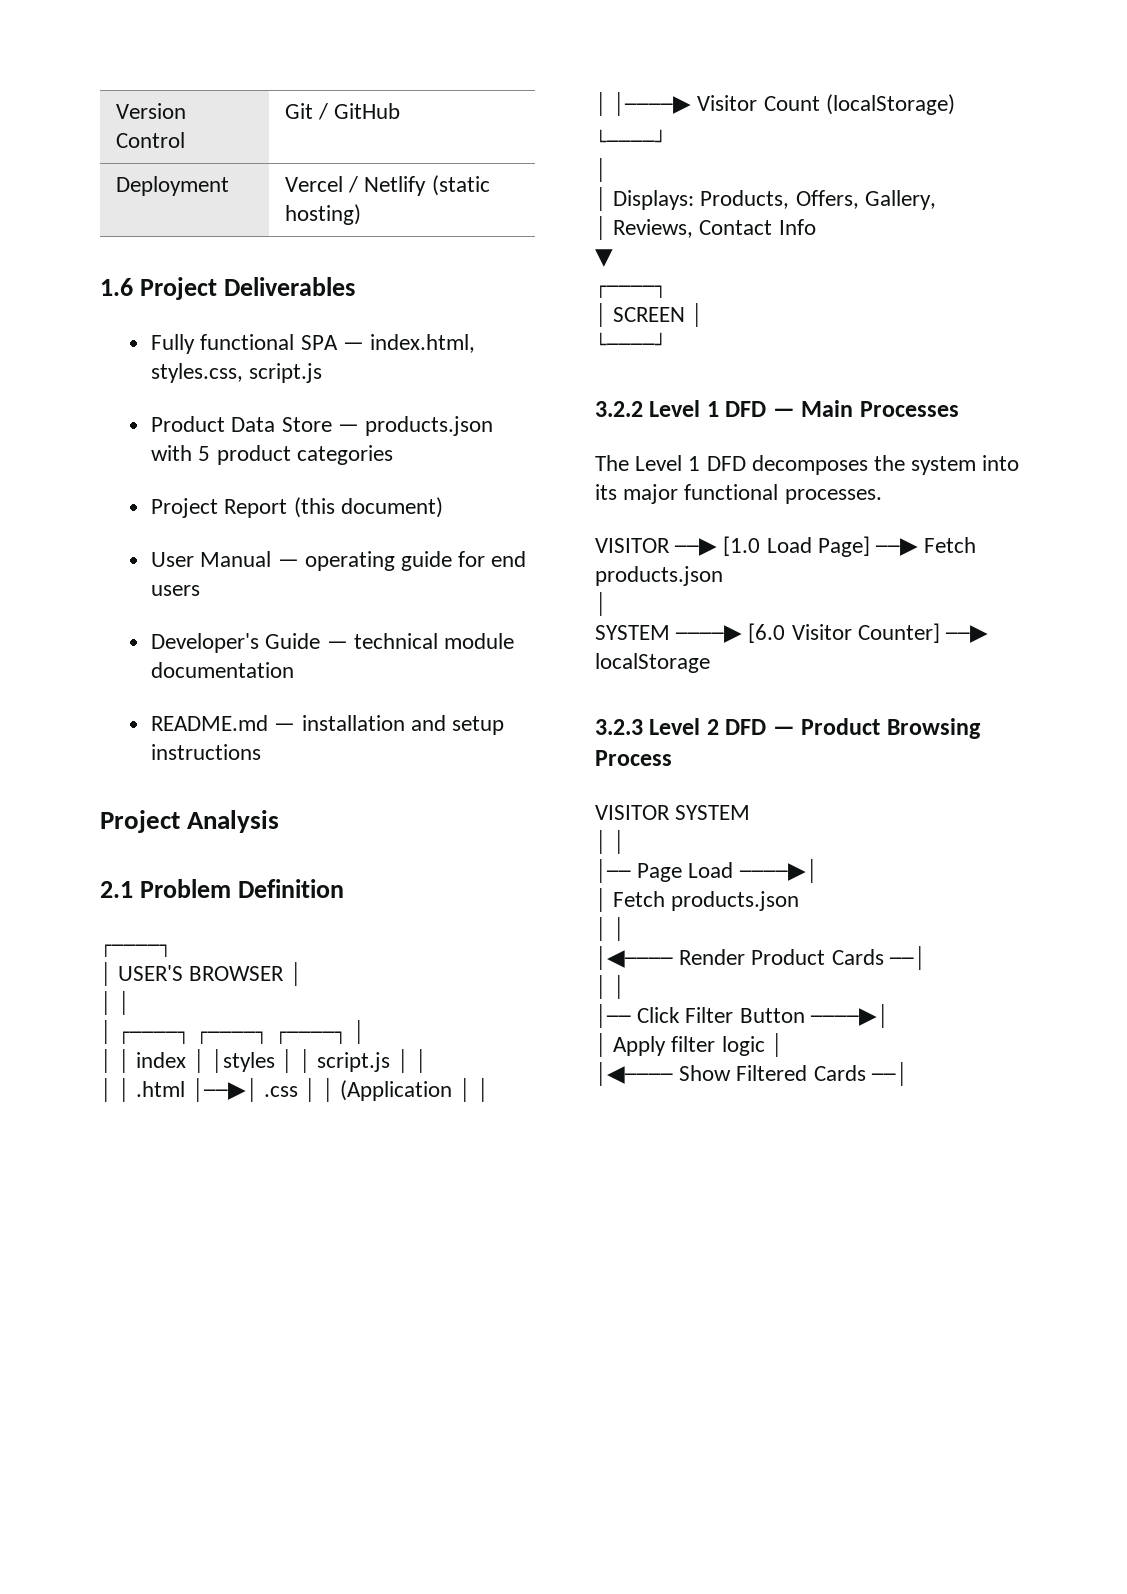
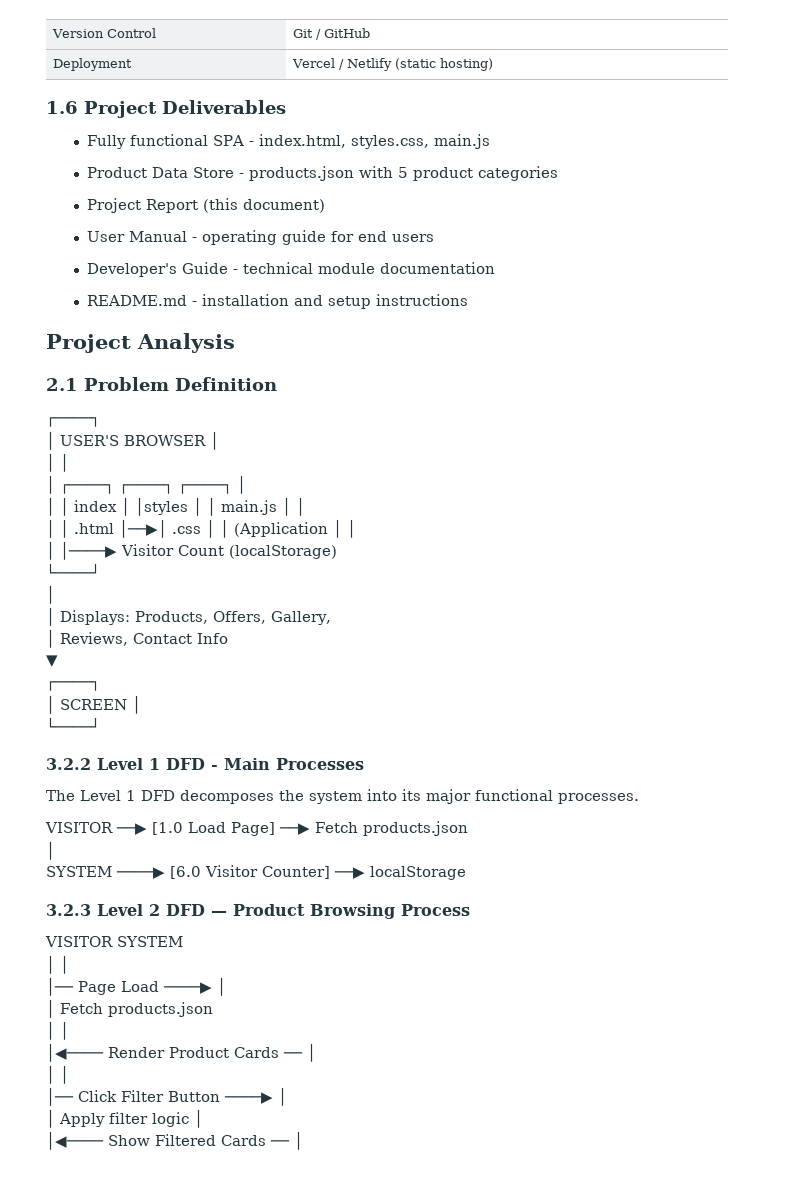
- Fully functional SPA — index.html, styles.css, script.js
+ Fully functional SPA - index.html, styles.css, main.js
- Product Data Store — products.json with 5 product categories
+ Product Data Store - products.json with 5 product categories
- User Manual — operating guide for end users
+ User Manual - operating guide for end users
- Developer's Guide — technical module documentation
+ Developer's Guide - technical module documentation
- README.md — installation and setup instructions
+ README.md - installation and setup instructions
- │ │ index │ │styles │ │ script.js │ │
+ │ │ index │ │styles │ │ main.js │ │
- 3.2.2 Level 1 DFD — Main Processes
+ 3.2.2 Level 1 DFD - Main Processes
- │── Page Load ────▶│
+ │── Page Load ────▶ │
- │◀──── Render Product Cards ──│
+ │◀──── Render Product Cards ── │
- │── Click Filter Button ────▶│
+ │── Click Filter Button ────▶ │
- │◀──── Show Filtered Cards ──│
+ │◀──── Show Filtered Cards ── │

